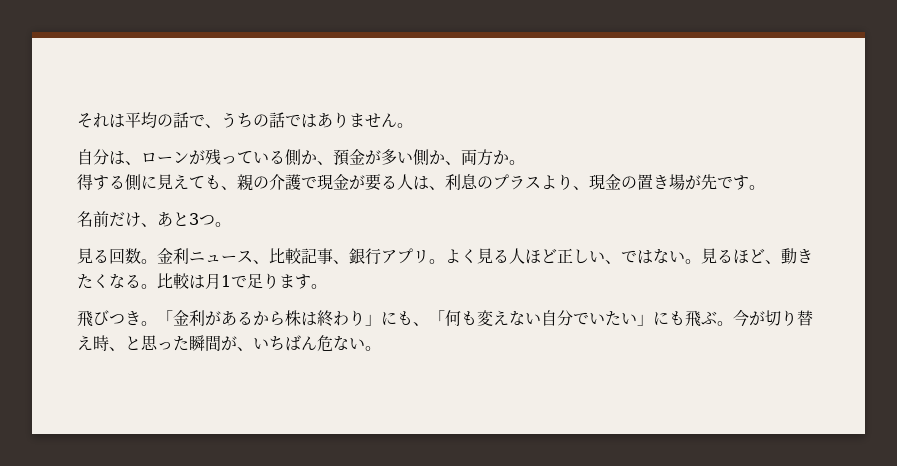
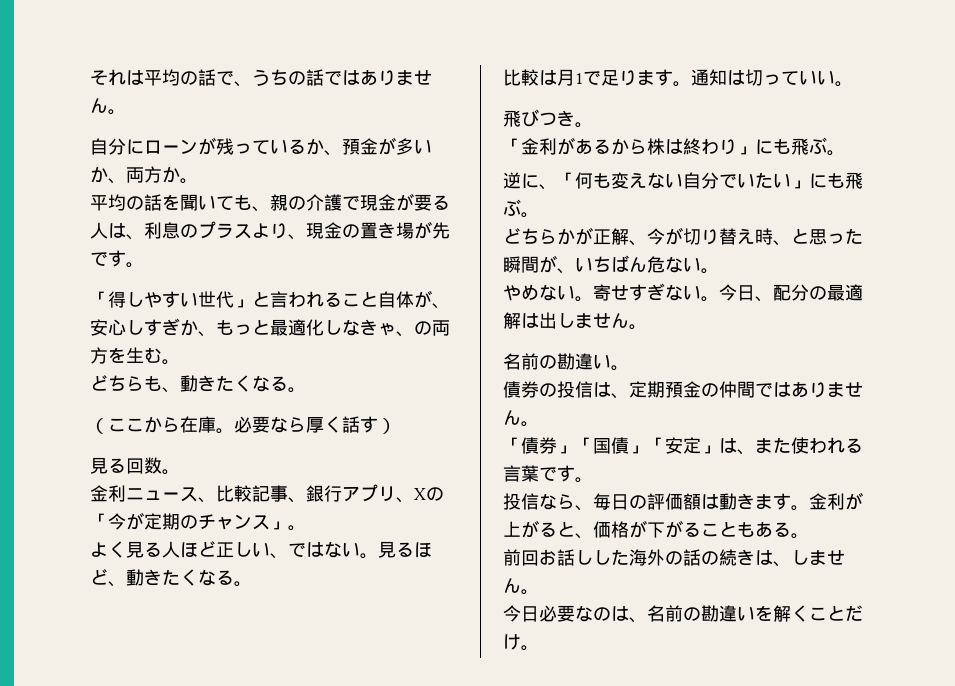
- 自分は、ローンが残っている側か、預金が多い側か、両方か。
+ 自分にローンが残っているか、預金が多いか、両方か。
- 得する側に見えても、親の介護で現金が要る人は、利息のプラスより、現金の置き場が先です。
+ 平均の話を聞いても、親の介護で現金が要る人は、利息のプラスより、現金の置き場が先です。
- 名前だけ、あと3つ。
+ 「得しやすい世代」と言われること自体が、安心しすぎか、もっと最適化しなきゃ、の両方を生む。
+ どちらも、動きたくなる。
+ （ここから在庫。必要なら厚く話す）
- 見る回数。金利ニュース、比較記事、銀行アプリ。よく見る人ほど正しい、ではない。
+ 見る回数。
+ 金利ニュース、比較記事、銀行アプリ、Xの「今が定期のチャンス」。
+ よく見る人ほど正しい、ではない。
- 見るほど、動きたくなる。比較は月1で足ります。
+ 見るほど、動きたくなる。
+ 比較は月1で足ります。通知は切っていい。
- 飛びつき。「金利があるから株は終わり」にも、「何も変えない自分でいたい」にも飛ぶ。今が切り替え時、と思った瞬間が、いちばん危ない。
+ 飛びつき。
+ 「金利があるから株は終わり」にも飛ぶ。
+ 逆に、「何も変えない自分でいたい」にも飛ぶ。
+ どちらかが正解、今が切り替え時、と思った瞬間が、いちばん危ない。
+ やめない。寄せすぎない。今日、配分の最適解は出しません。
+ 名前の勘違い。
+ 債券の投信は、定期預金の仲間ではありません。
+ 「債券」「国債」「安定」は、また使われる言葉です。
+ 投信なら、毎日の評価額は動きます。金利が上がると、価格が下がることもある。
+ 前回お話しした海外の話の続きは、しません。
+ 今日必要なのは、名前の勘違いを解くことだけ。

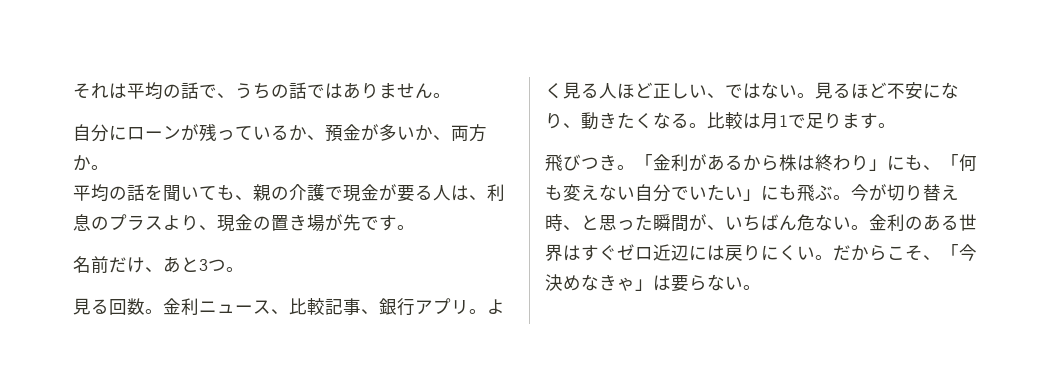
- 「得しやすい世代」と言われること自体が、安心しすぎか、もっと最適化しなきゃ、の両方を生む。
- どちらも、動きたくなる。
- （ここから在庫。必要なら厚く話す）
+ 名前だけ、あと3つ。
- 見る回数。
- 金利ニュース、比較記事、銀行アプリ、Xの「今が定期のチャンス」。
- よく見る人ほど正しい、ではない。
+ 見る回数。金利ニュース、比較記事、銀行アプリ。よく見る人ほど正しい、ではない。
- 見るほど、動きたくなる。
- 比較は月1で足ります。通知は切っていい。
+ 見るほど不安になり、動きたくなる。比較は月1で足ります。
- 飛びつき。
- 「金利があるから株は終わり」にも飛ぶ。
- 逆に、「何も変えない自分でいたい」にも飛ぶ。
- どちらかが正解、今が切り替え時、と思った瞬間が、いちばん危ない。
- やめない。寄せすぎない。今日、配分の最適解は出しません。
- 名前の勘違い。
- 債券の投信は、定期預金の仲間ではありません。
- 「債券」「国債」「安定」は、また使われる言葉です。
- 投信なら、毎日の評価額は動きます。金利が上がると、価格が下がることもある。
- 前回お話しした海外の話の続きは、しません。
- 今日必要なのは、名前の勘違いを解くことだけ。
+ 飛びつき。「金利があるから株は終わり」にも、「何も変えない自分でいたい」にも飛ぶ。今が切り替え時、と思った瞬間が、いちばん危ない。金利のある世界はすぐゼロ近辺には戻りにくい。だからこそ、「今決めなきゃ」は要らない。

